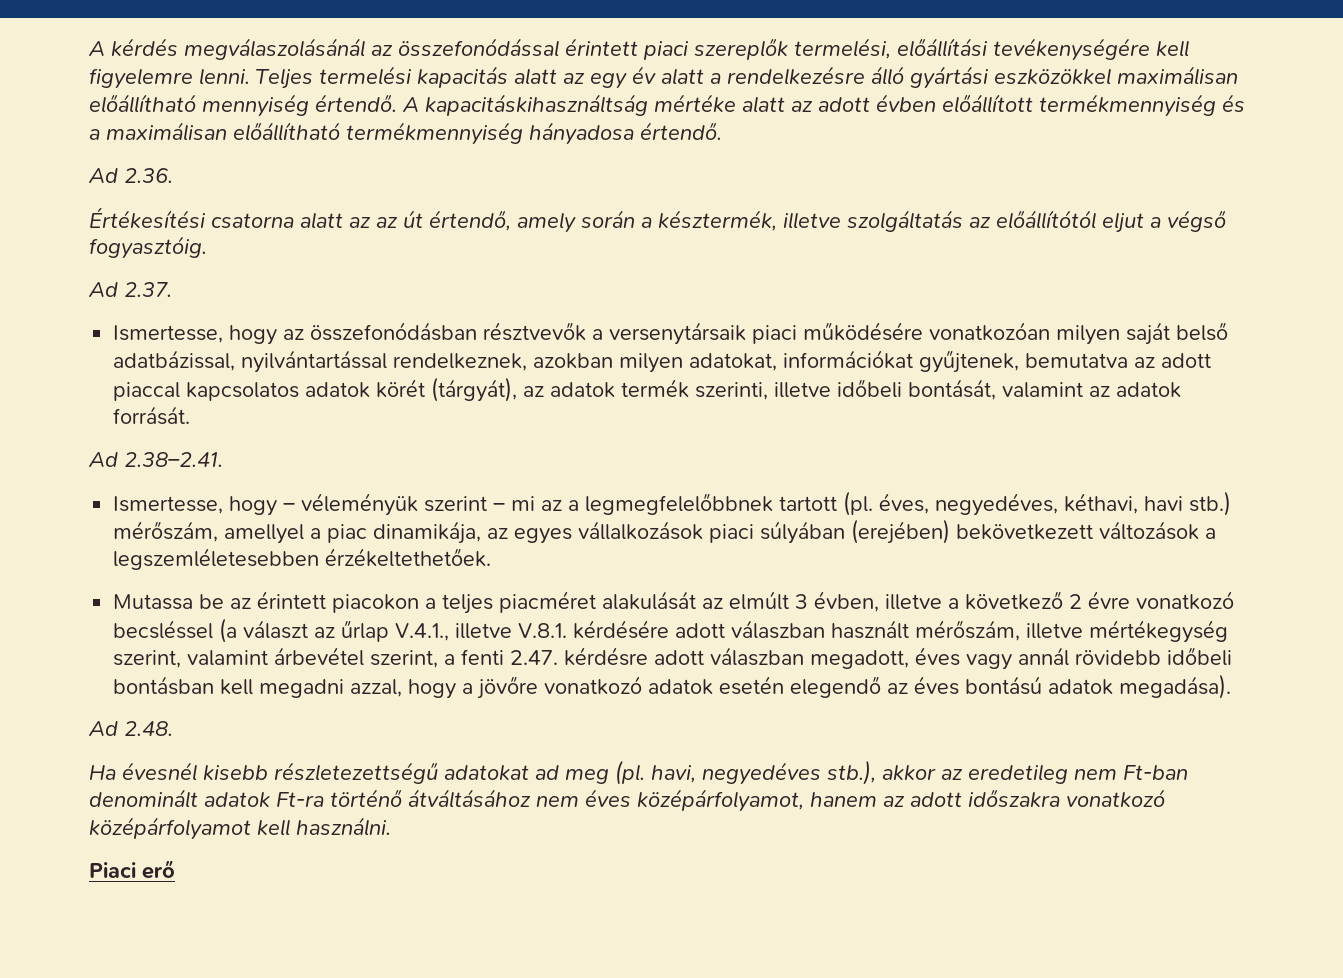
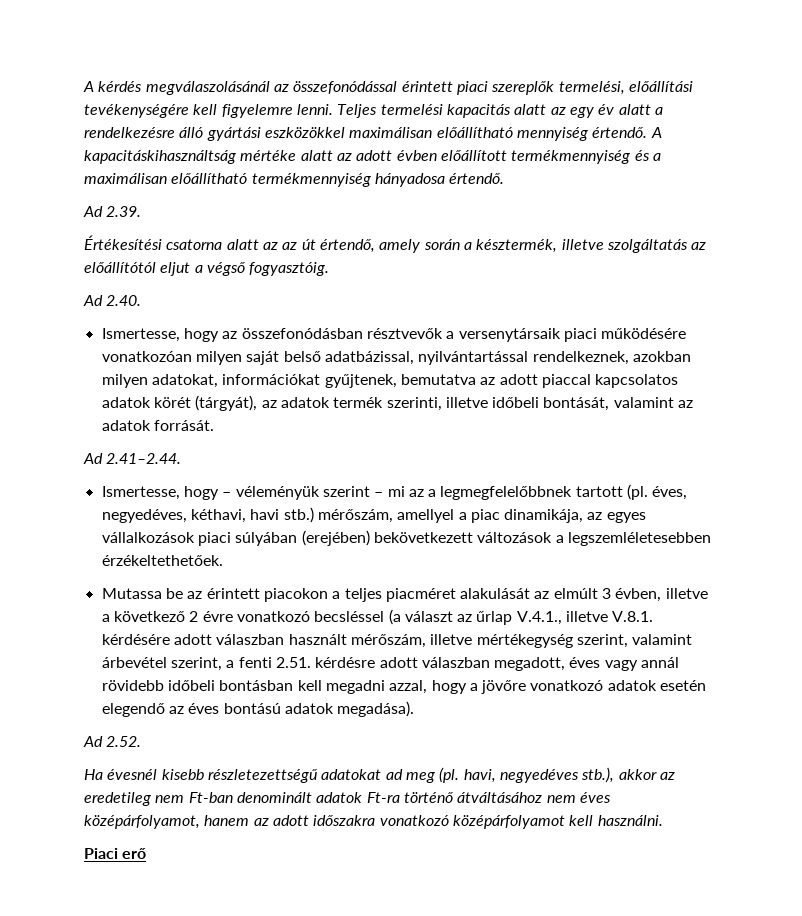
- Ad 2.36.
+ Ad 2.39.
- Ad 2.37.
+ Ad 2.40.
- Ad 2.38–2.41.
+ Ad 2.41–2.44.
- Mutassa be az érintett piacokon a teljes piacméret alakulását az elmúlt 3 évben, illetve a következő 2 évre vonatkozó becsléssel (a választ az űrlap V.4.1., illetve V.8.1. kérdésére adott válaszban használt mérőszám, illetve mértékegység szerint, valamint árbevétel szerint, a fenti 2.47. kérdésre adott válaszban megadott, éves vagy annál rövidebb időbeli bontásban kell megadni azzal, hogy a jövőre vonatkozó adatok esetén elegendő az éves bontású adatok megadása).
+ Mutassa be az érintett piacokon a teljes piacméret alakulását az elmúlt 3 évben, illetve a következő 2 évre vonatkozó becsléssel (a választ az űrlap V.4.1., illetve V.8.1. kérdésére adott válaszban használt mérőszám, illetve mértékegység szerint, valamint árbevétel szerint, a fenti 2.51. kérdésre adott válaszban megadott, éves vagy annál rövidebb időbeli bontásban kell megadni azzal, hogy a jövőre vonatkozó adatok esetén elegendő az éves bontású adatok megadása).
- Ad 2.48.
+ Ad 2.52.

